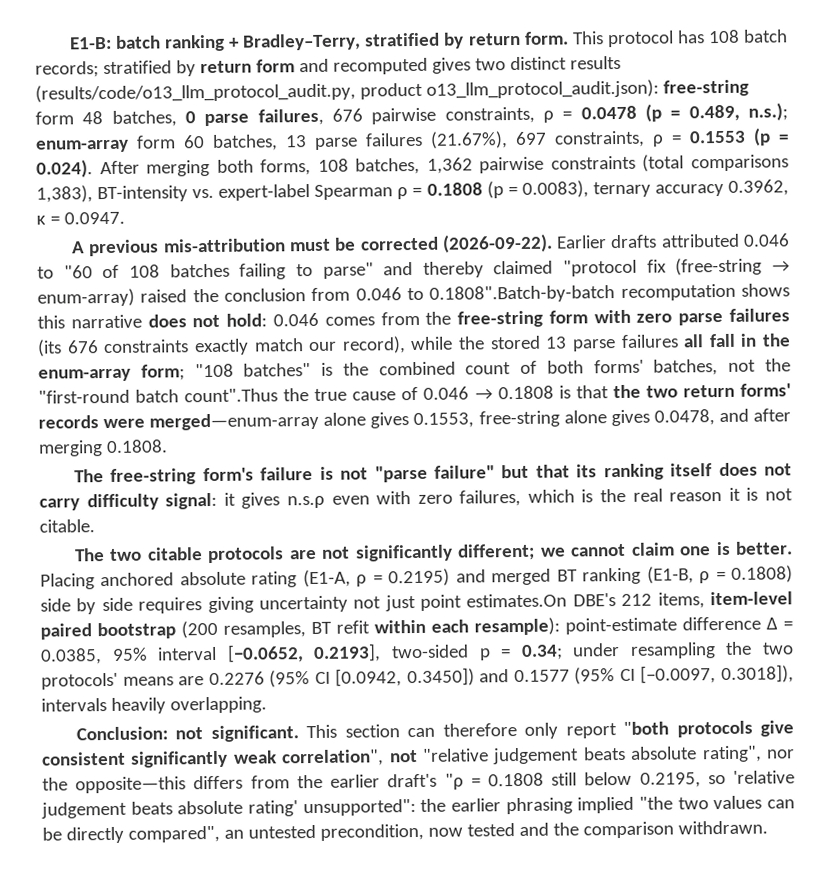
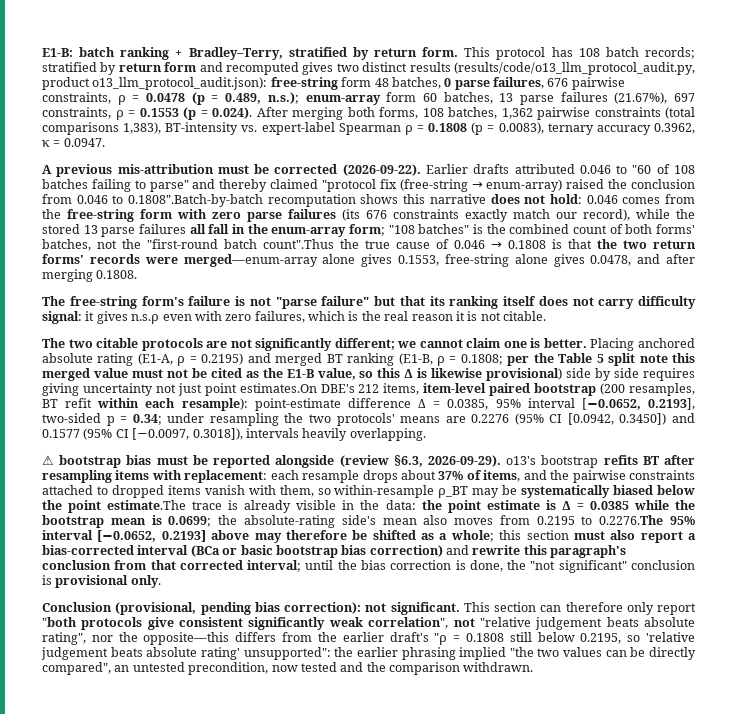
- Placing anchored absolute rating (E1-A, ρ = 0.2195) and merged BT ranking (E1-B, ρ = 0.1808) side by side requires giving uncertainty not just point estimates.On DBE's 212 items, item-level paired bootstrap (200 resamples, BT refit within each resample):
+ Placing anchored absolute rating (E1-A, ρ = 0.2195) and merged BT ranking (E1-B, ρ = 0.1808; per the Table 5 split note this merged value must not be cited as the E1-B value, so this Δ is likewise provisional) side by side requires giving uncertainty not just point estimates.On DBE's 212 items, item-level paired bootstrap (200 resamples, BT refit within each resample):
- Conclusion: not significant.
+ ⚠ bootstrap bias must be reported alongside (review §6.3, 2026-09-29). o13's bootstrap refits BT after resampling items with replacement: each resample drops about 37% of items, and the pairwise constraints attached to dropped items vanish with them, so within-resample ρ_BT may be systematically biased below the point estimate.The trace is already visible in the data: the point estimate is Δ = 0.0385 while the bootstrap mean is 0.0699; the absolute-rating side's mean also moves from 0.2195 to 0.2276.The 95% interval [−0.0652, 0.2193] above may therefore be shifted as a whole; this section must also report a bias-corrected interval (BCa or basic bootstrap bias correction) and rewrite this paragraph's conclusion from that corrected interval; until the bias correction is done, the "not significant" conclusion is provisional only.
+ Conclusion (provisional, pending bias correction): not significant.

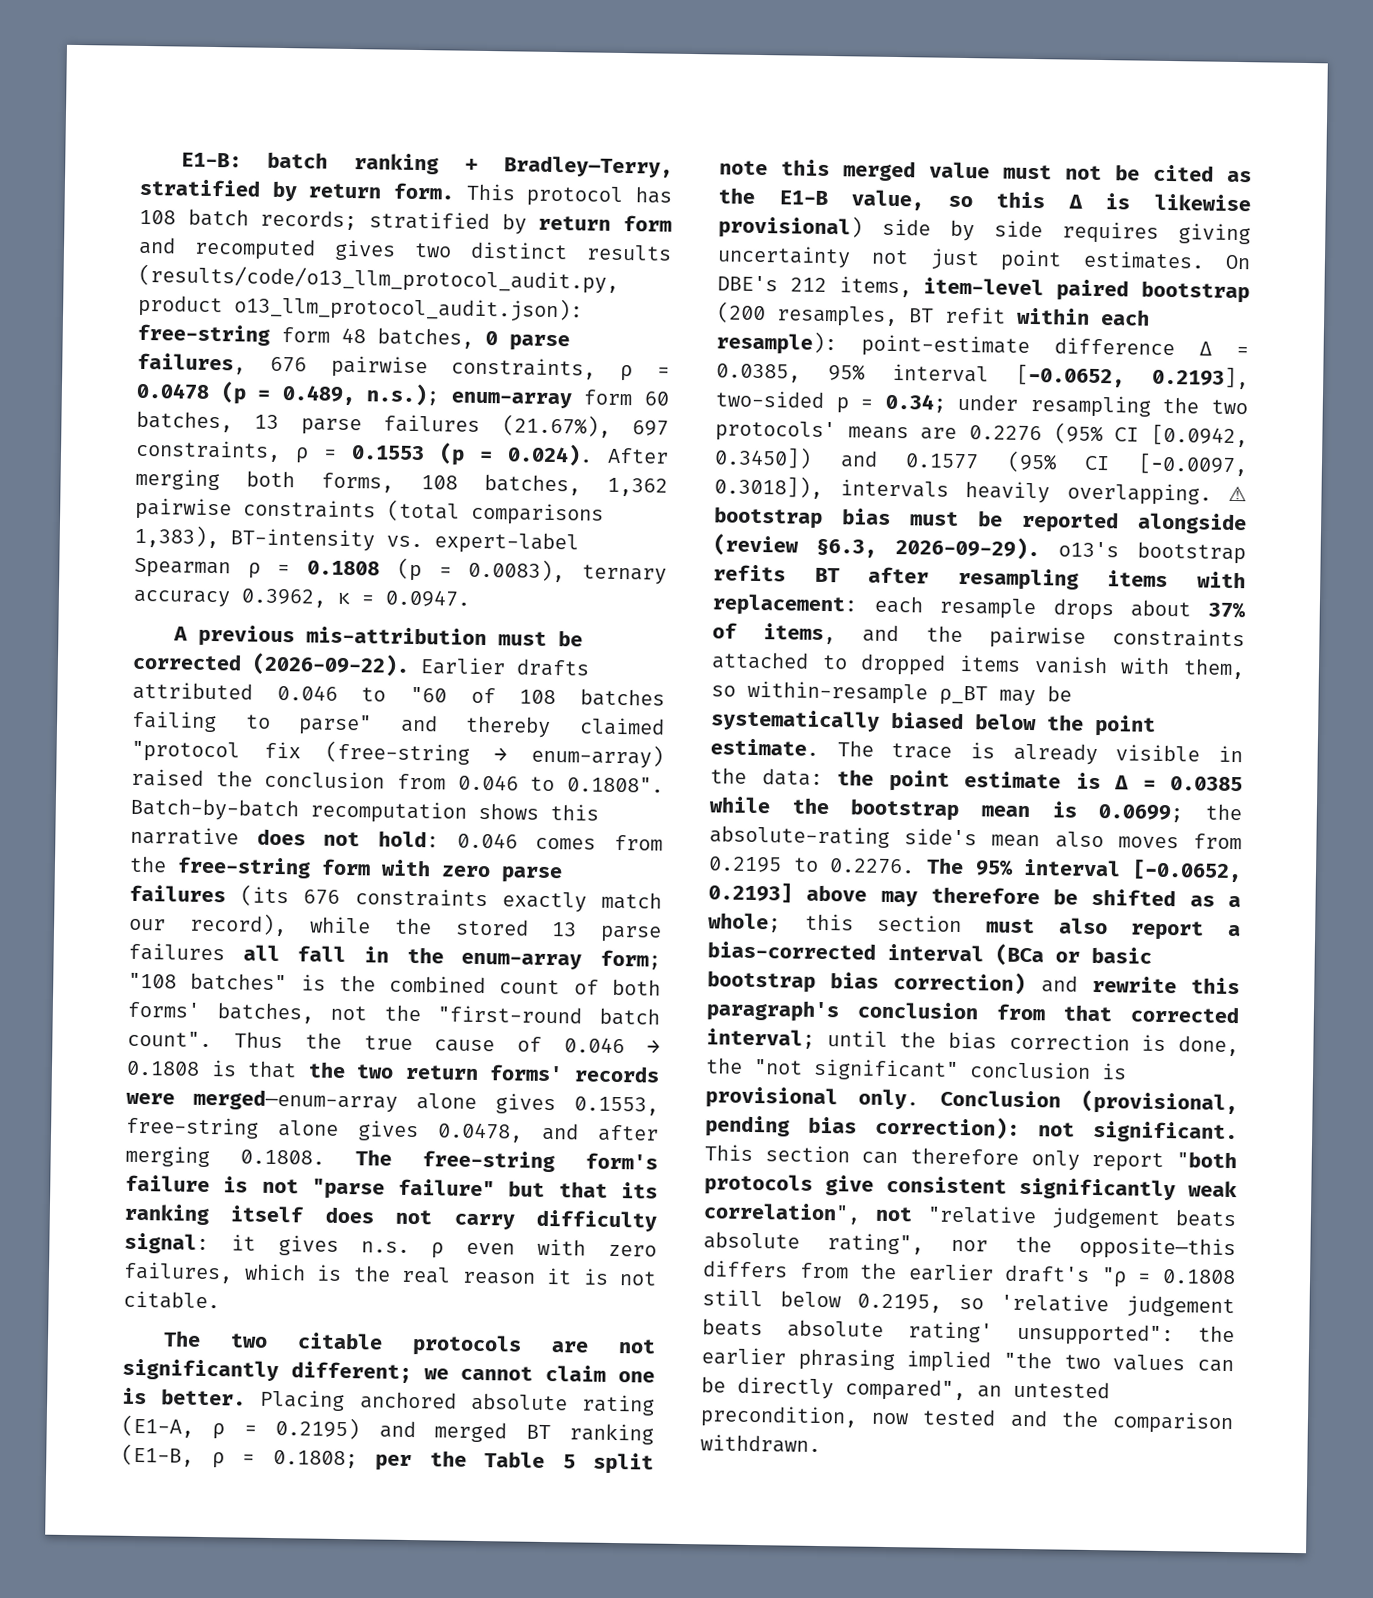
- Earlier drafts attributed 0.046 to "60 of 108 batches failing to parse" and thereby claimed "protocol fix (free-string → enum-array) raised the conclusion from 0.046 to 0.1808".Batch-by-batch recomputation shows this narrative does not hold:
+ Earlier drafts attributed 0.046 to "60 of 108 batches failing to parse" and thereby claimed "protocol fix (free-string → enum-array) raised the conclusion from 0.046 to 0.1808". Batch-by-batch recomputation shows this narrative does not hold:
- "108 batches" is the combined count of both forms' batches, not the "first-round batch count".Thus the true cause of 0.046 → 0.1808 is that the two return forms' records were merged—enum-array alone gives 0.1553, free-string alone gives 0.0478, and after merging 0.1808.
- The free-string form's failure is not "parse failure" but that its ranking itself does not carry difficulty signal:
+ "108 batches" is the combined count of both forms' batches, not the "first-round batch count". Thus the true cause of 0.046 → 0.1808 is that the two return forms' records were merged—enum-array alone gives 0.1553, free-string alone gives 0.0478, and after merging 0.1808. The free-string form's failure is not "parse failure" but that its ranking itself does not carry difficulty signal:
- it gives n.s.ρ even with zero failures, which is the real reason it is not citable.
+ it gives n.s. ρ even with zero failures, which is the real reason it is not citable.
- per the Table 5 split note this merged value must not be cited as the E1-B value, so this Δ is likewise provisional) side by side requires giving uncertainty not just point estimates.On DBE's 212 items, item-level paired bootstrap (200 resamples, BT refit within each resample):
+ per the Table 5 split note this merged value must not be cited as the E1-B value, so this Δ is likewise provisional) side by side requires giving uncertainty not just point estimates. On DBE's 212 items, item-level paired bootstrap (200 resamples, BT refit within each resample):
- under resampling the two protocols' means are 0.2276 (95% CI [0.0942, 0.3450]) and 0.1577 (95% CI [−0.0097, 0.3018]), intervals heavily overlapping.
- ⚠ bootstrap bias must be reported alongside (review §6.3, 2026-09-29). o13's bootstrap refits BT after resampling items with replacement:
+ under resampling the two protocols' means are 0.2276 (95% CI [0.0942, 0.3450]) and 0.1577 (95% CI [−0.0097, 0.3018]), intervals heavily overlapping. ⚠ bootstrap bias must be reported alongside (review §6.3, 2026-09-29). o13's bootstrap refits BT after resampling items with replacement:
- each resample drops about 37% of items, and the pairwise constraints attached to dropped items vanish with them, so within-resample ρ_BT may be systematically biased below the point estimate.The trace is already visible in the data:
+ each resample drops about 37% of items, and the pairwise constraints attached to dropped items vanish with them, so within-resample ρ_BT may be systematically biased below the point estimate. The trace is already visible in the data:
- the absolute-rating side's mean also moves from 0.2195 to 0.2276.The 95% interval [−0.0652, 0.2193] above may therefore be shifted as a whole;
+ the absolute-rating side's mean also moves from 0.2195 to 0.2276. The 95% interval [−0.0652, 0.2193] above may therefore be shifted as a whole;
- until the bias correction is done, the "not significant" conclusion is provisional only.
- Conclusion (provisional, pending bias correction):
+ until the bias correction is done, the "not significant" conclusion is provisional only. Conclusion (provisional, pending bias correction):

